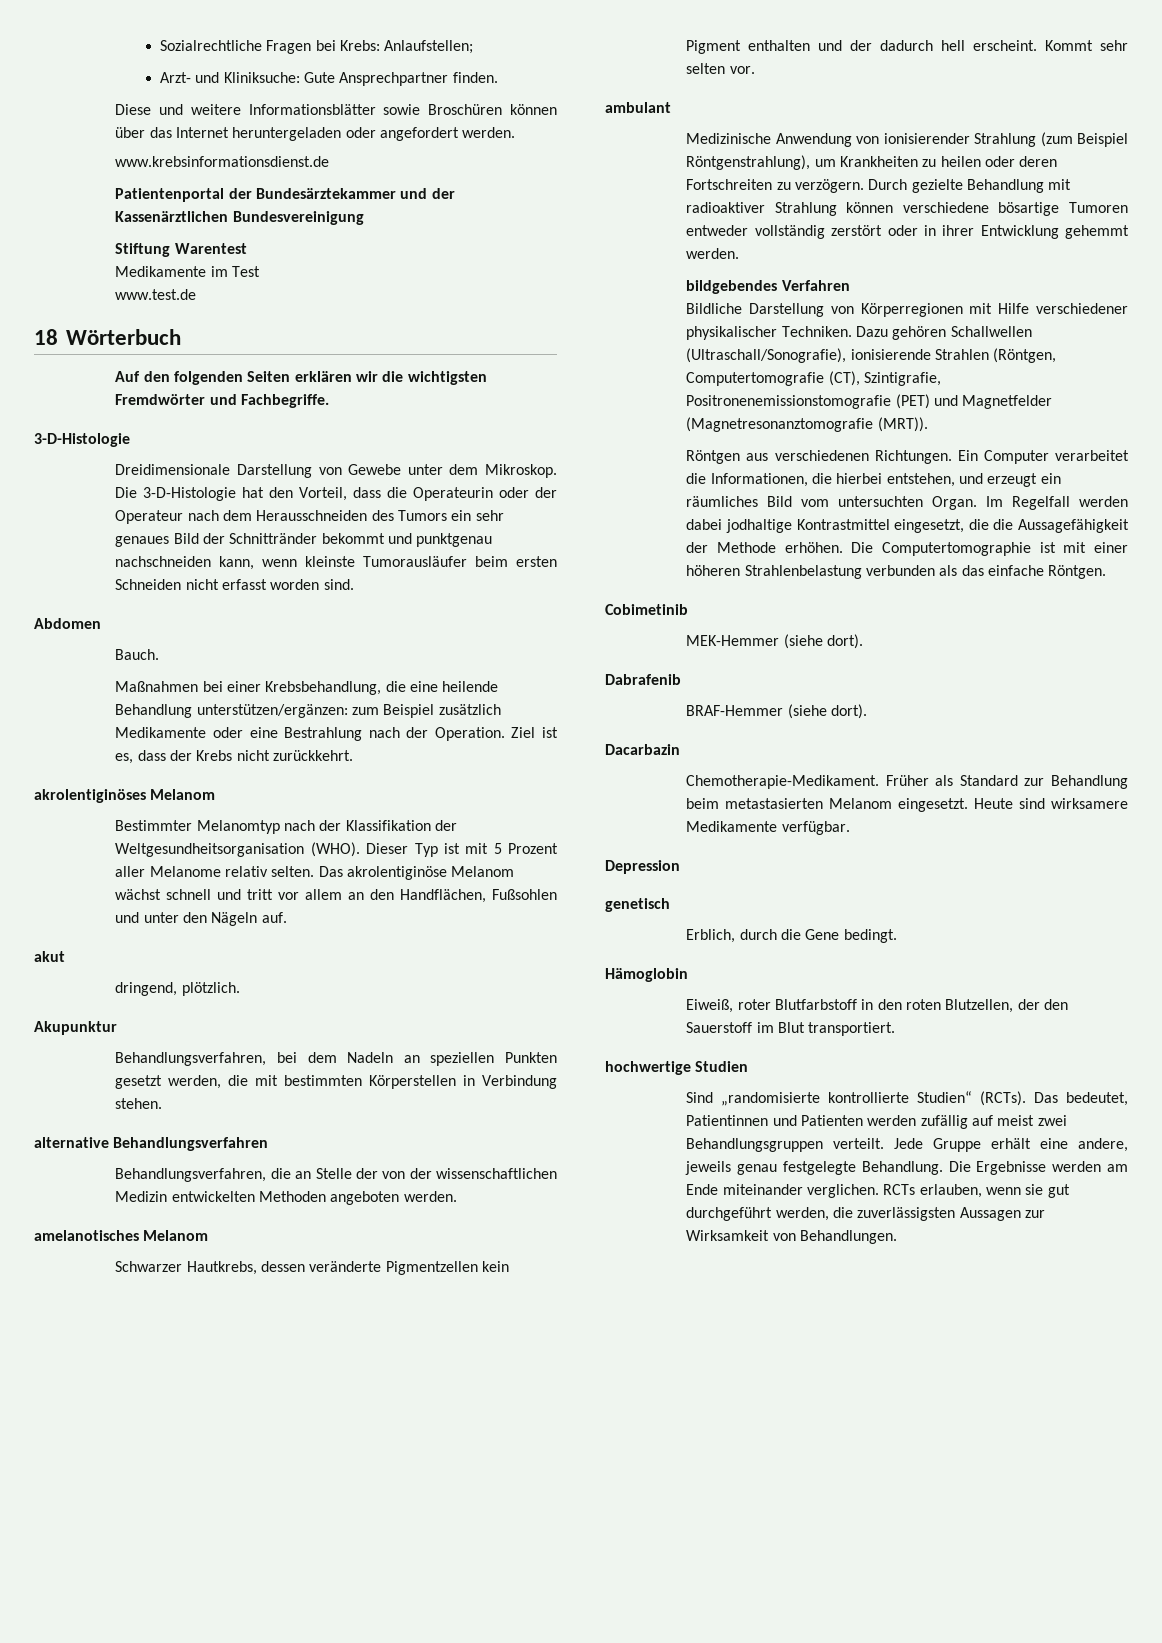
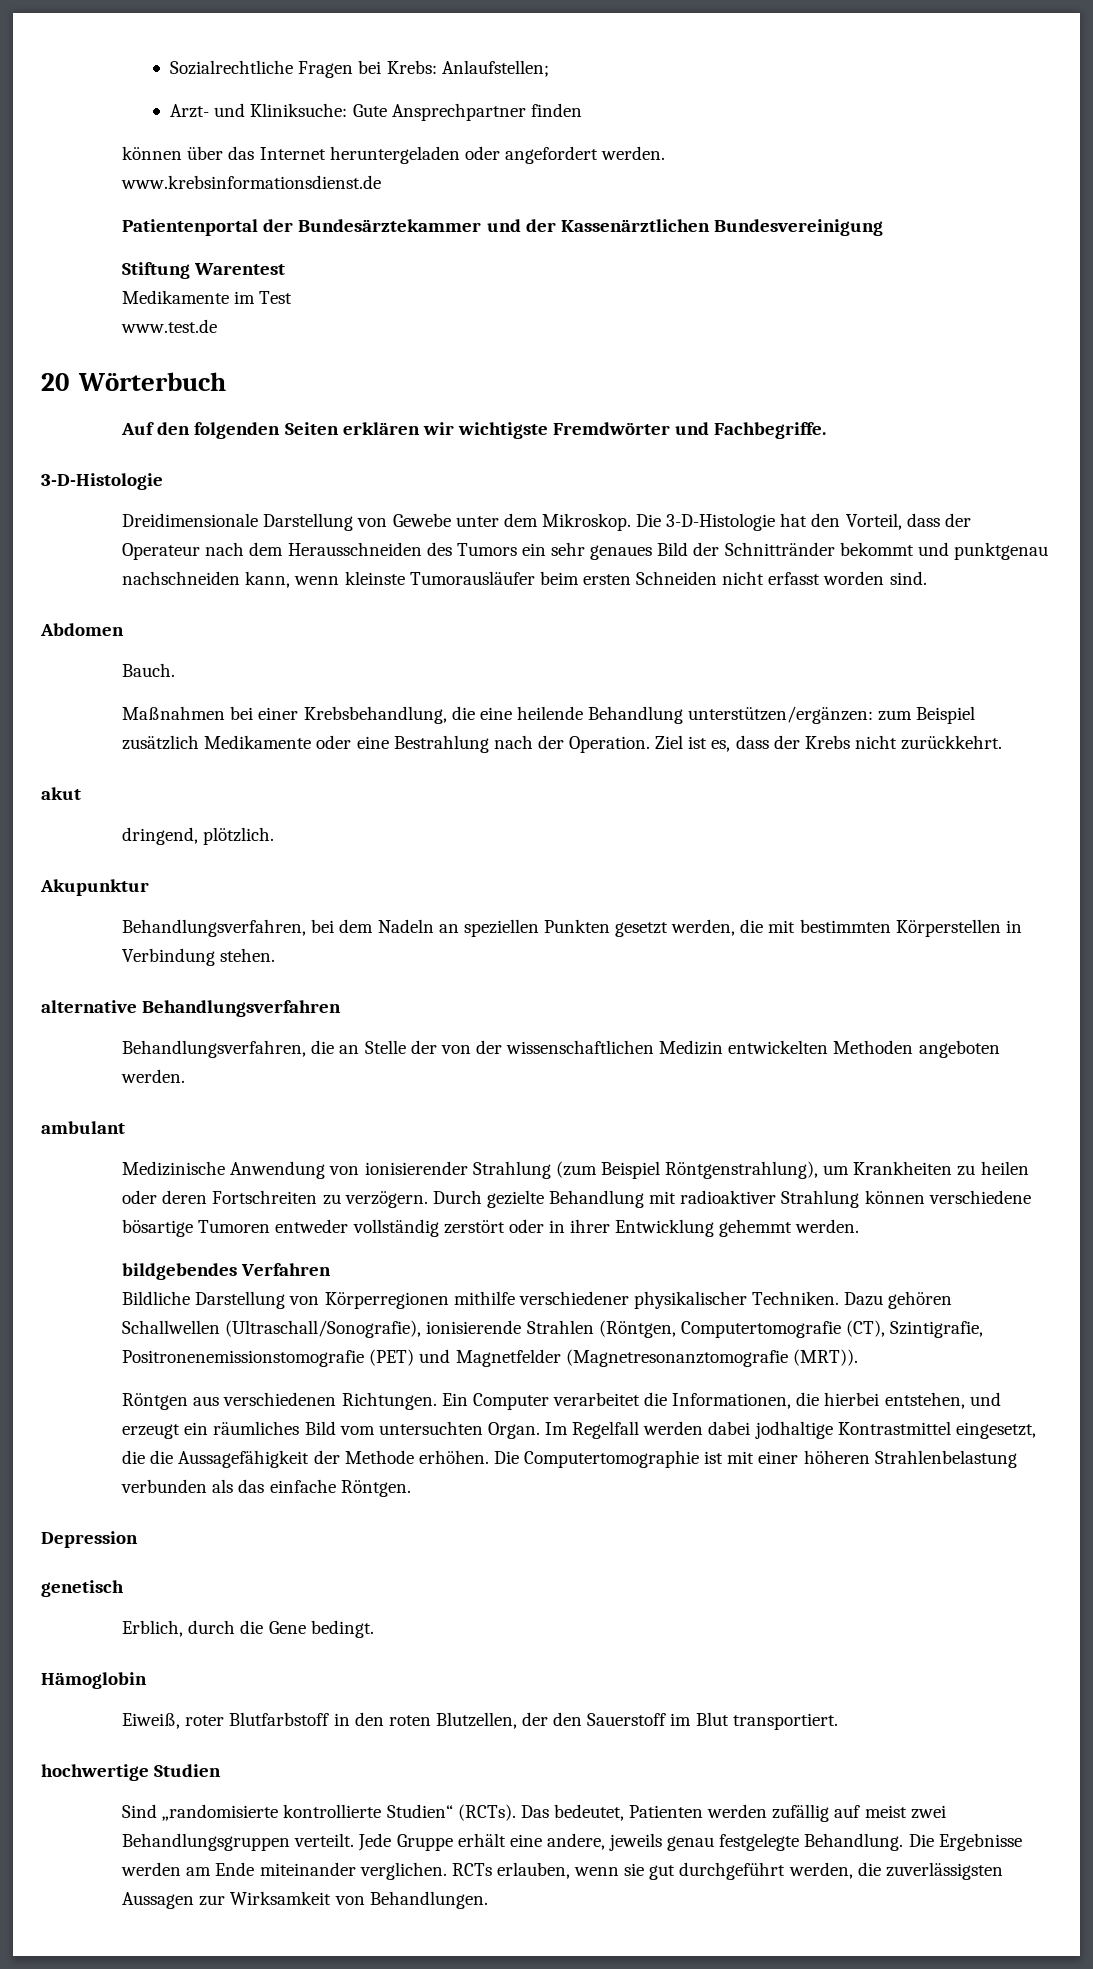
- Arzt- und Kliniksuche: Gute Ansprechpartner finden.
- Diese und weitere Informationsblätter sowie Broschüren können über das Internet heruntergeladen oder angefordert werden.
+ Arzt- und Kliniksuche: Gute Ansprechpartner finden
+ können über das Internet heruntergeladen oder angefordert werden.
- 18 Wörterbuch
+ 20 Wörterbuch
- Auf den folgenden Seiten erklären wir die wichtigsten Fremdwörter und Fachbegriffe.
+ Auf den folgenden Seiten erklären wir wichtigste Fremdwörter und Fachbegriffe.
- Die 3-D-Histologie hat den Vorteil, dass die Operateurin oder der Operateur nach dem Herausschneiden des Tumors ein sehr genaues Bild der Schnittränder bekommt und punktgenau nachschneiden kann, wenn kleinste Tumorausläufer beim ersten Schneiden nicht erfasst worden sind.
+ Die 3-D-Histologie hat den Vorteil, dass der Operateur nach dem Herausschneiden des Tumors ein sehr genaues Bild der Schnittränder bekommt und punktgenau nachschneiden kann, wenn kleinste Tumorausläufer beim ersten Schneiden nicht erfasst worden sind.
- akrolentiginöses Melanom
- Bestimmter Melanomtyp nach der Klassifikation der Weltgesundheitsorganisation (WHO). Dieser Typ ist mit 5 Prozent aller Melanome relativ selten. Das akrolentiginöse Melanom wächst schnell und tritt vor allem an den Handflächen, Fußsohlen und unter den Nägeln auf.
- amelanotisches Melanom
- Schwarzer Hautkrebs, dessen veränderte Pigmentzellen kein Pigment enthalten und der dadurch hell erscheint. Kommt sehr selten vor.
- Bildliche Darstellung von Körperregionen mit Hilfe verschiedener physikalischer Techniken.
+ Bildliche Darstellung von Körperregionen mithilfe verschiedener physikalischer Techniken.
- Cobimetinib
- MEK-Hemmer (siehe dort).
- Dabrafenib
- BRAF-Hemmer (siehe dort).
- Dacarbazin
- Chemotherapie-Medikament. Früher als Standard zur Behandlung beim metastasierten Melanom eingesetzt. Heute sind wirksamere Medikamente verfügbar.
- Das bedeutet, Patientinnen und Patienten werden zufällig auf meist zwei Behandlungsgruppen verteilt.
+ Das bedeutet, Patienten werden zufällig auf meist zwei Behandlungsgruppen verteilt.

